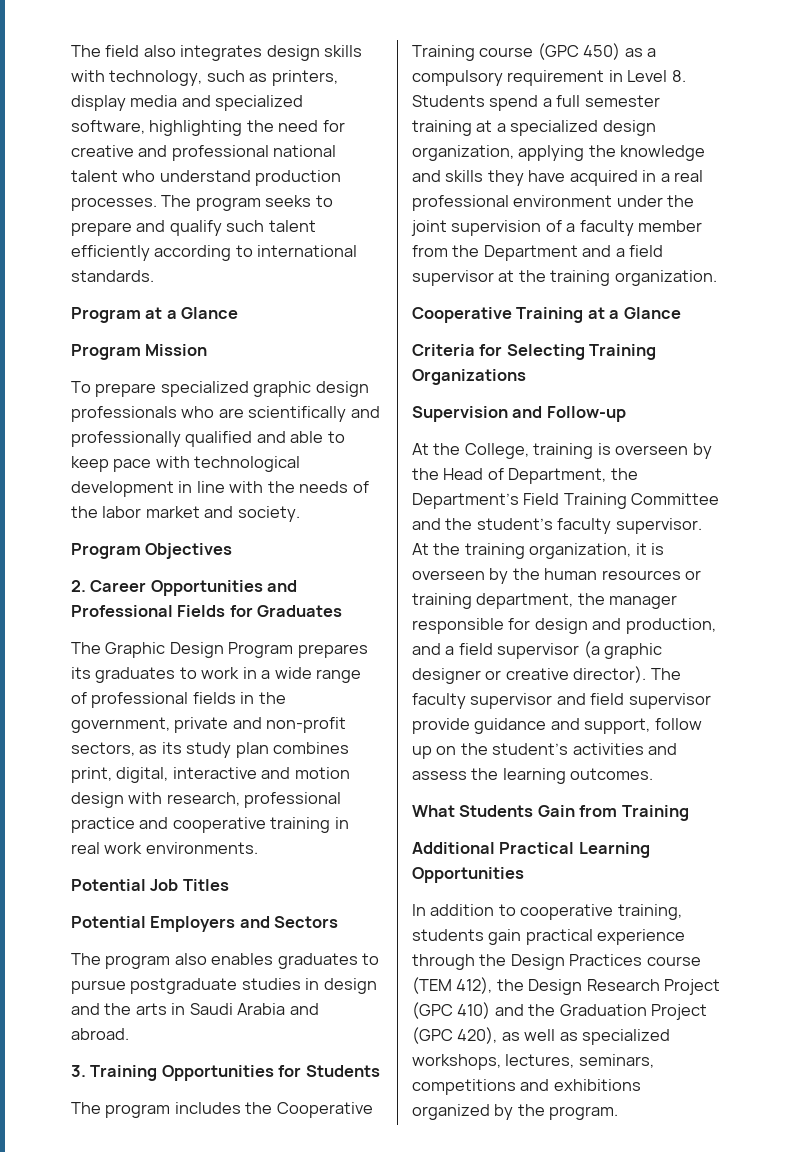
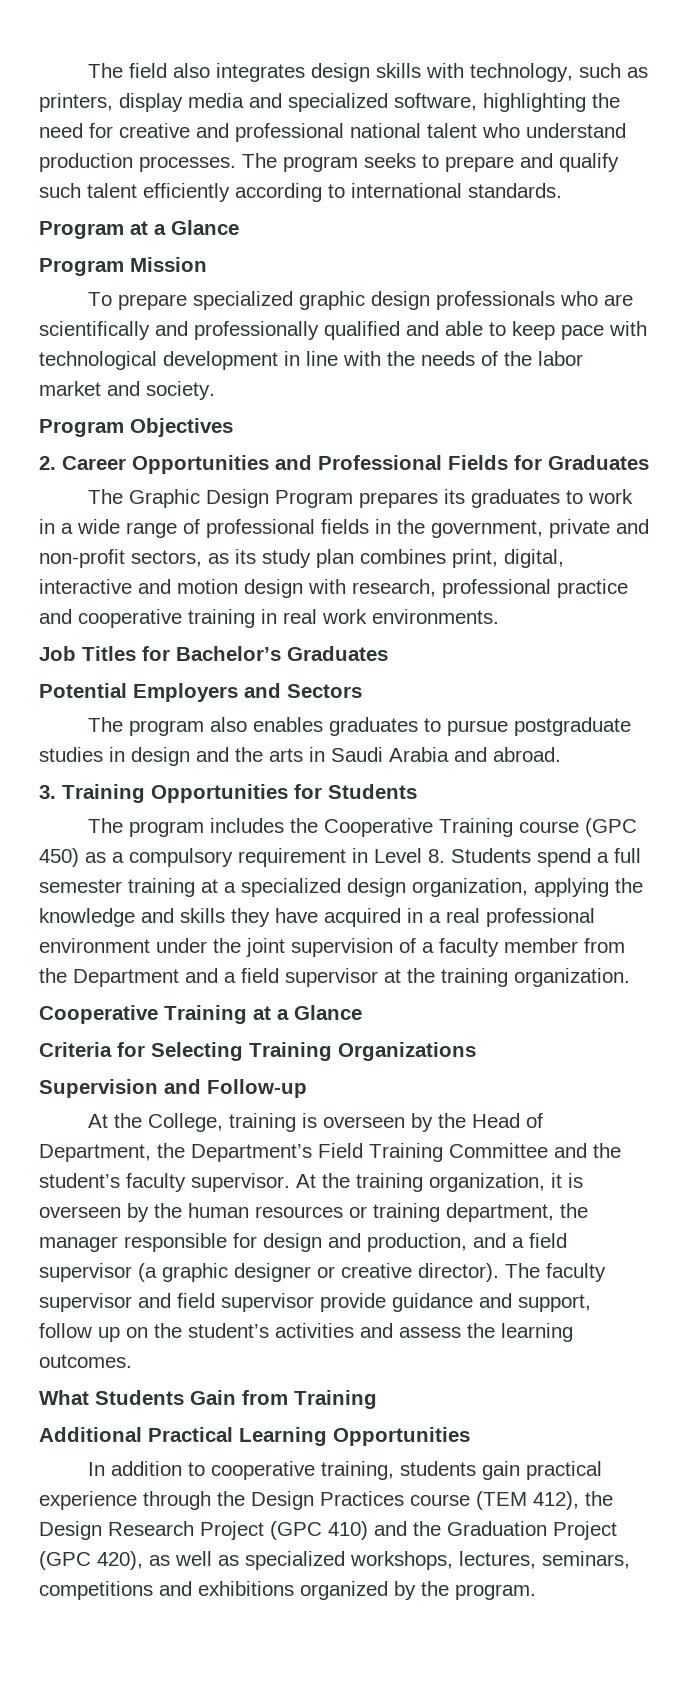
- Potential Job Titles
+ Job Titles for Bachelor’s Graduates

